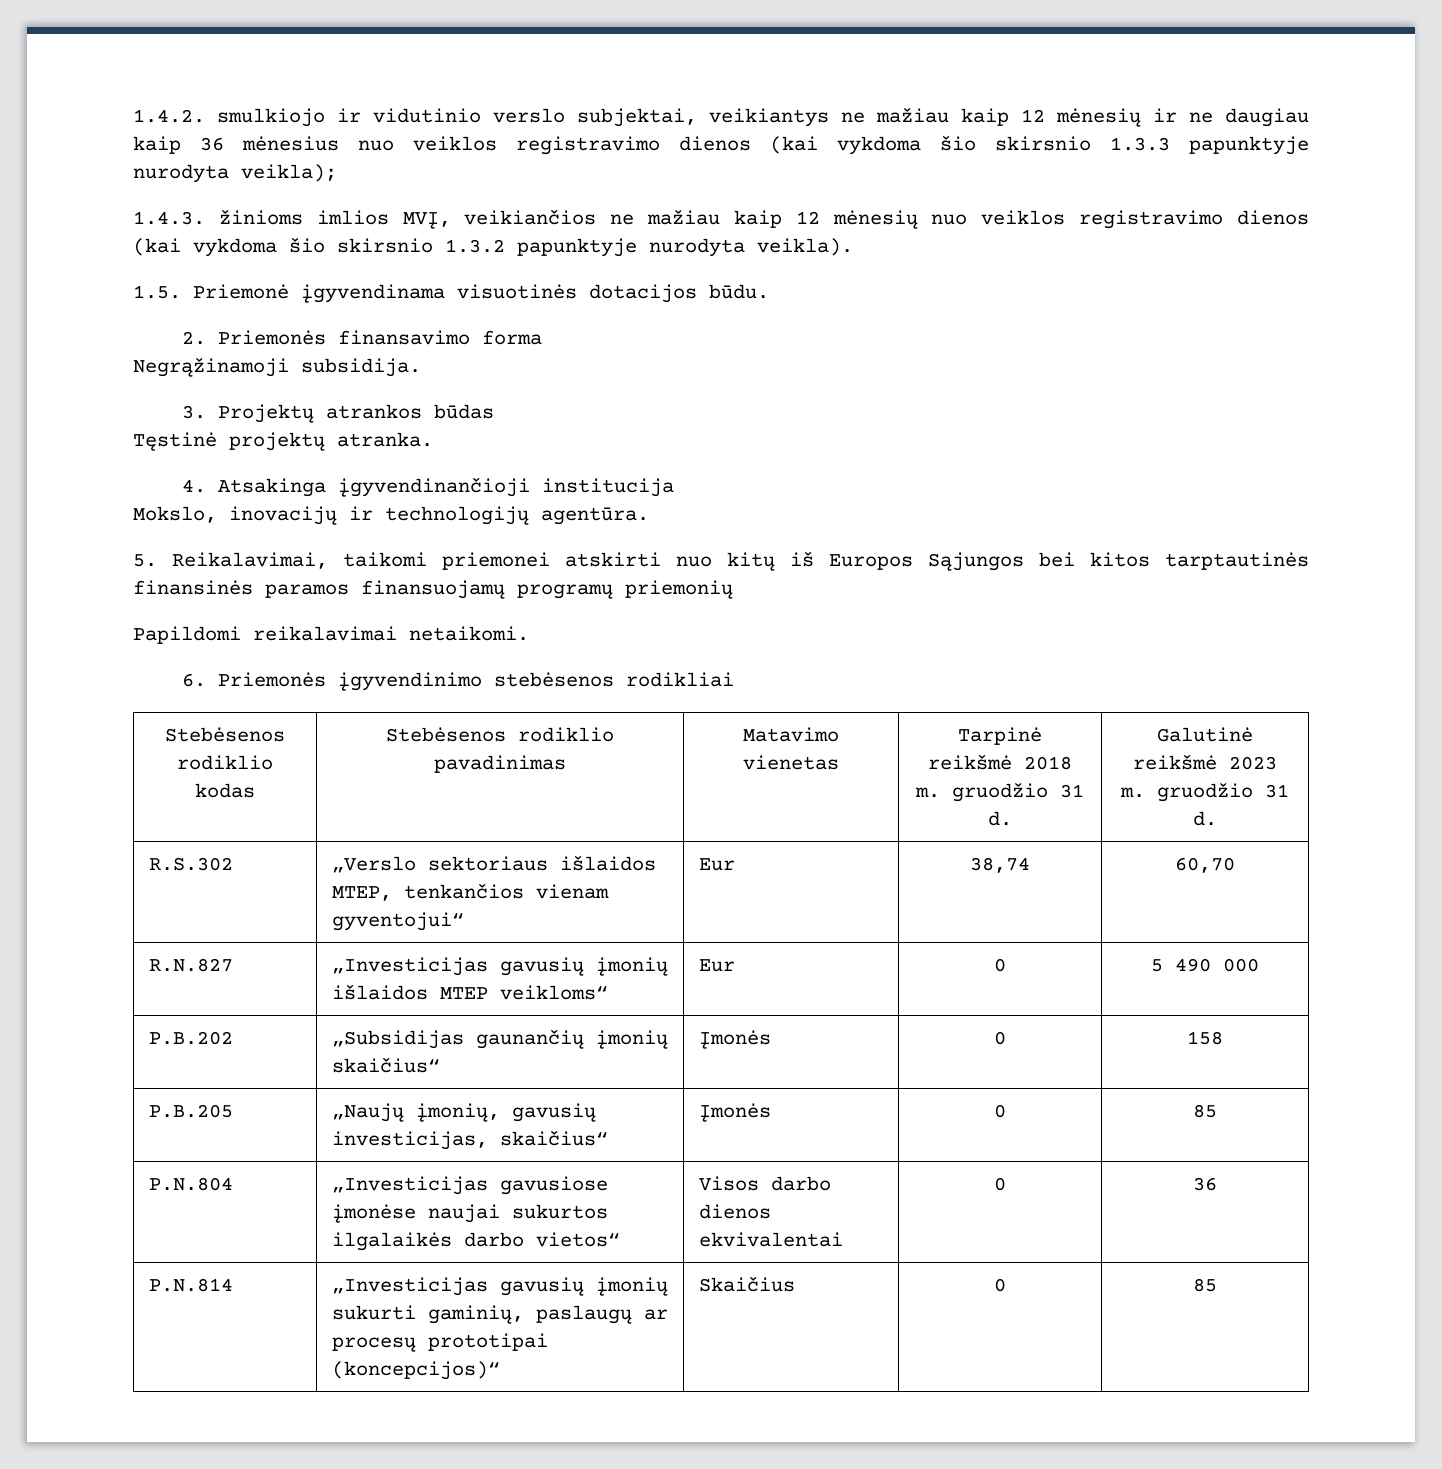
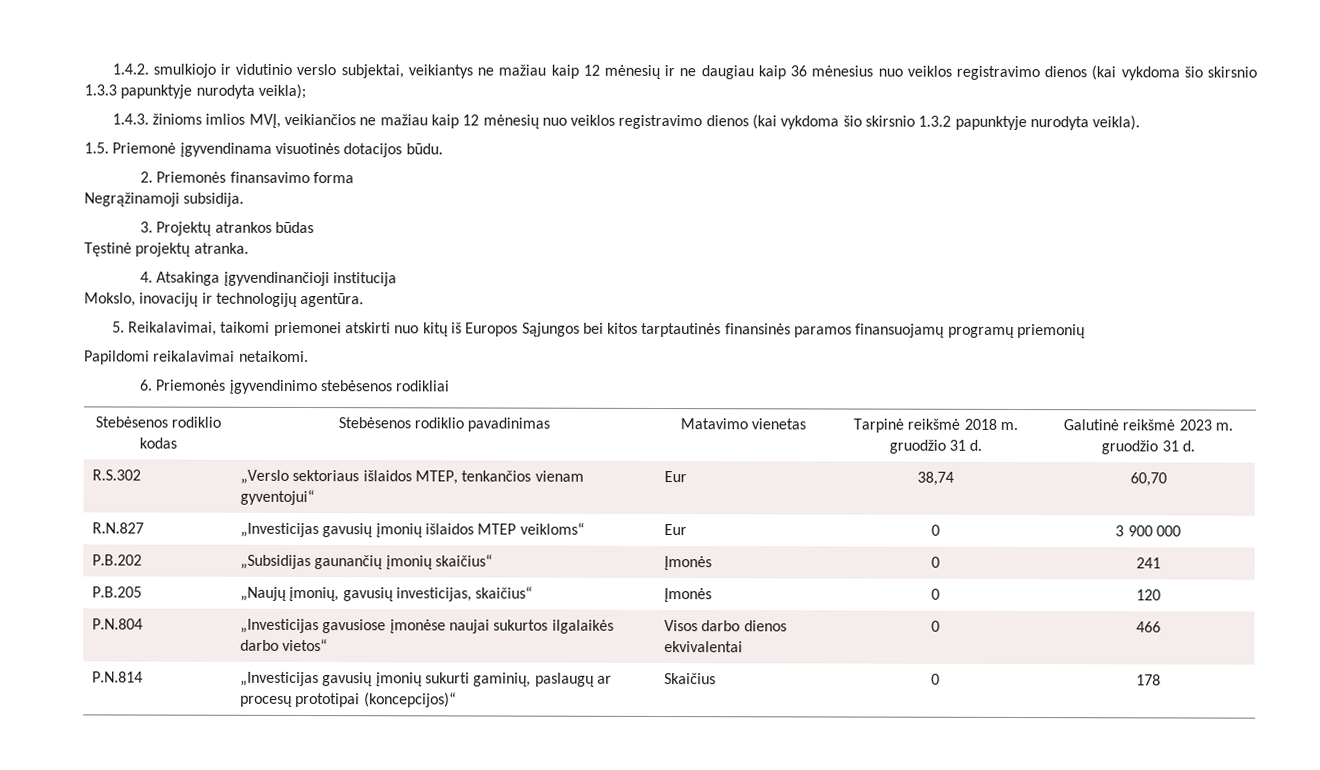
- R.N.827 | „Investicijas gavusių įmonių išlaidos MTEP veikloms“ | Eur | 0 | 5 490 000
+ R.N.827 | „Investicijas gavusių įmonių išlaidos MTEP veikloms“ | Eur | 0 | 3 900 000
- P.B.202 | „Subsidijas gaunančių įmonių skaičius“ | Įmonės | 0 | 158
+ P.B.202 | „Subsidijas gaunančių įmonių skaičius“ | Įmonės | 0 | 241
- P.B.205 | „Naujų įmonių, gavusių investicijas, skaičius“ | Įmonės | 0 | 85
+ P.B.205 | „Naujų įmonių, gavusių investicijas, skaičius“ | Įmonės | 0 | 120
- P.N.804 | „Investicijas gavusiose įmonėse naujai sukurtos ilgalaikės darbo vietos“ | Visos darbo dienos ekvivalentai | 0 | 36
+ P.N.804 | „Investicijas gavusiose įmonėse naujai sukurtos ilgalaikės darbo vietos“ | Visos darbo dienos ekvivalentai | 0 | 466
- P.N.814 | „Investicijas gavusių įmonių sukurti gaminių, paslaugų ar procesų prototipai (koncepcijos)“ | Skaičius | 0 | 85
+ P.N.814 | „Investicijas gavusių įmonių sukurti gaminių, paslaugų ar procesų prototipai (koncepcijos)“ | Skaičius | 0 | 178

